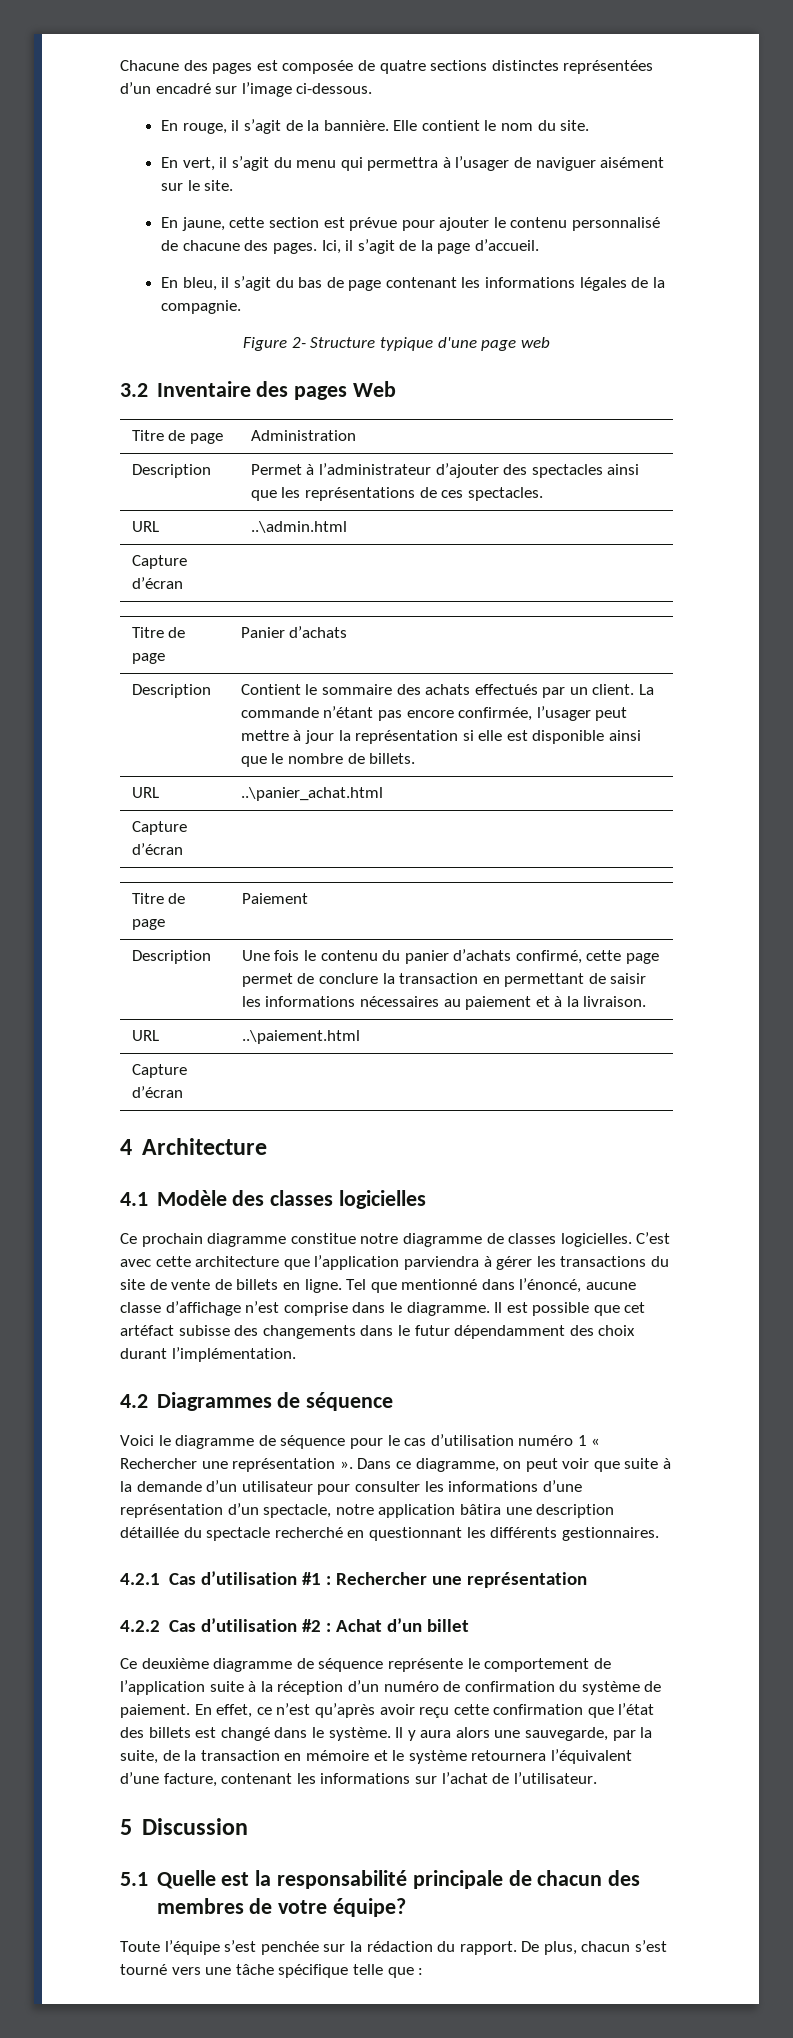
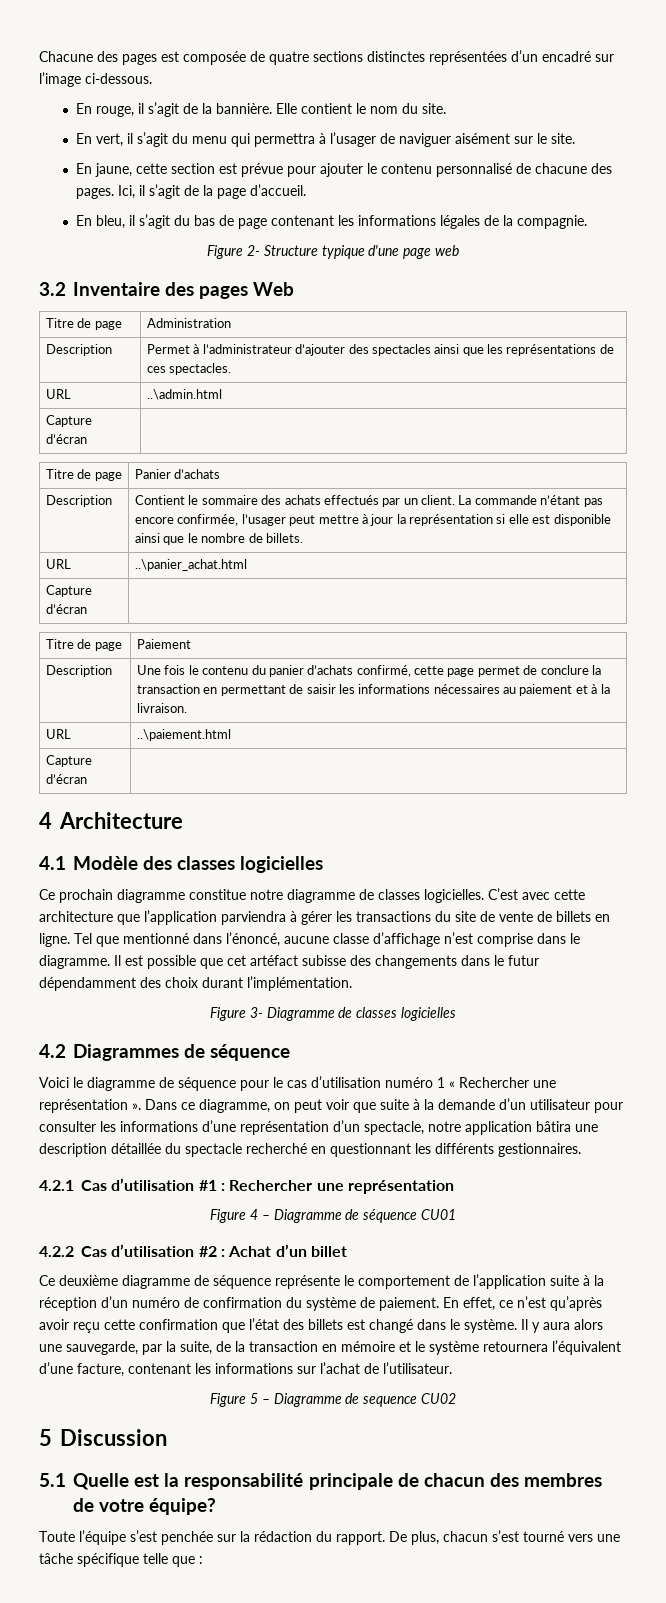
+ Figure 3- Diagramme de classes logicielles
+ Figure 4 – Diagramme de séquence CU01
+ Figure 5 – Diagramme de sequence CU02

